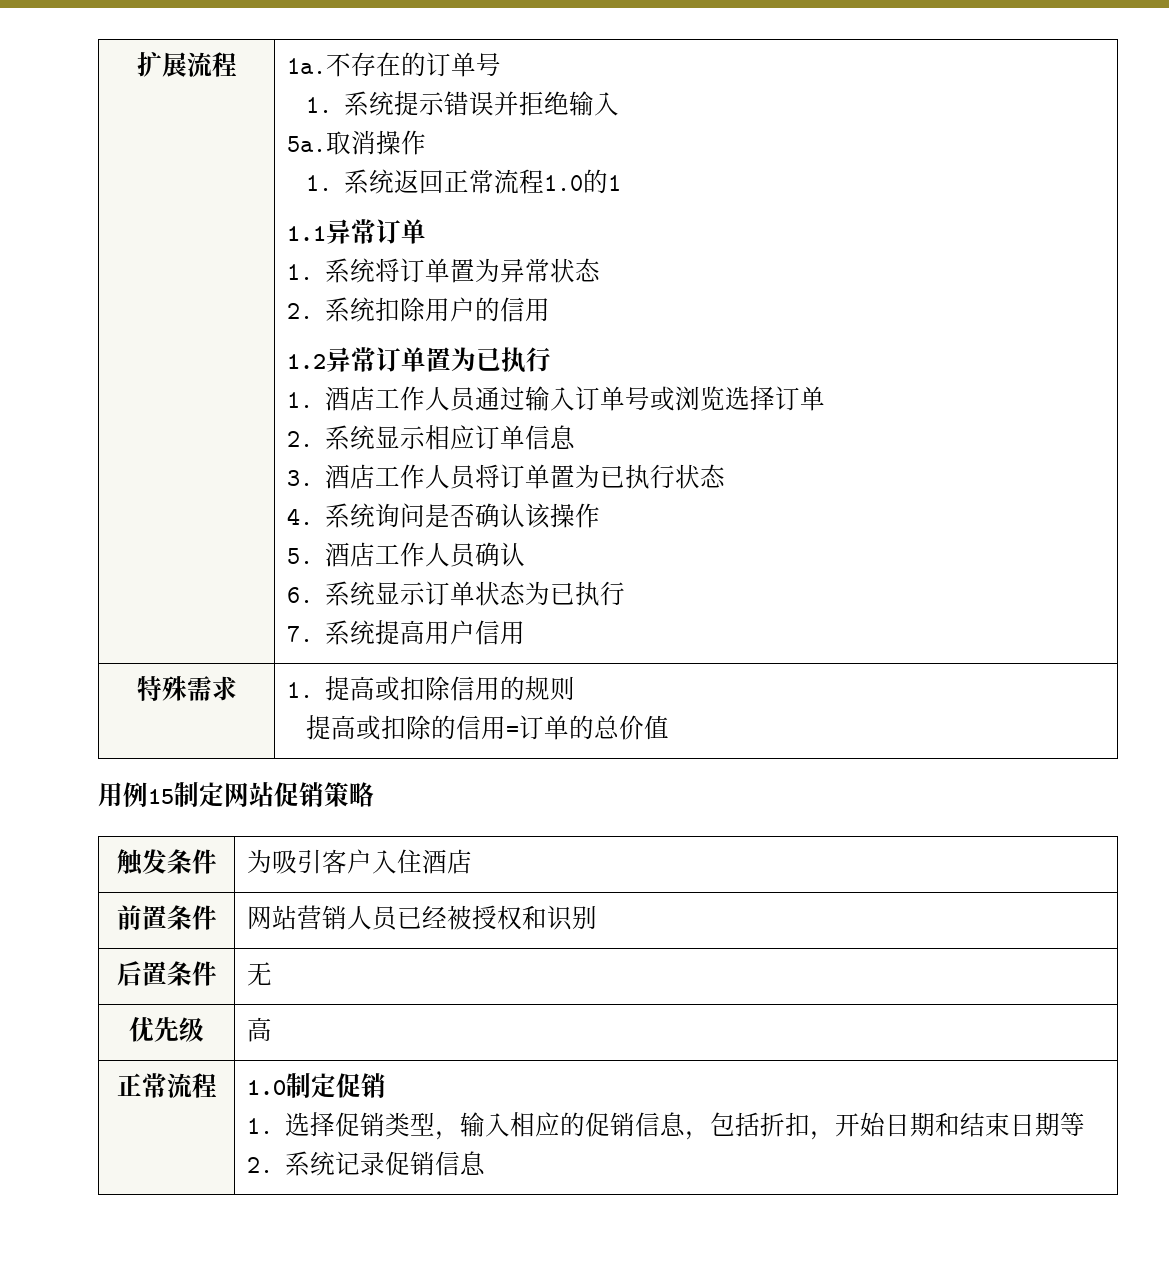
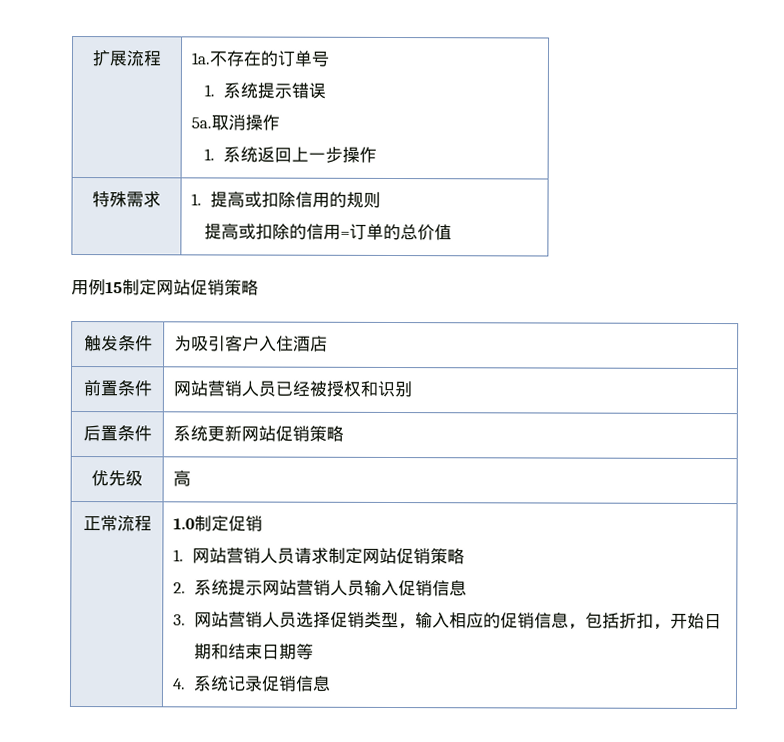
- 1.系统提示错误并拒绝输入
+ 1.系统提示错误
- 1.系统返回正常流程1.0的1
- 1.1异常订单
- 1.系统将订单置为异常状态
- 2.系统扣除用户的信用
- 1.2异常订单置为已执行
- 1.酒店工作人员通过输入订单号或浏览选择订单
- 2.系统显示相应订单信息
- 3.酒店工作人员将订单置为已执行状态
- 4.系统询问是否确认该操作
- 5.酒店工作人员确认
- 6.系统显示订单状态为已执行
- 7.系统提高用户信用
+ 1.系统返回上一步操作
- 后置条件 | 无
+ 后置条件 | 系统更新网站促销策略
- 1.选择促销类型，输入相应的促销信息，包括折扣，开始日期和结束日期等
+ 1.网站营销人员请求制定网站促销策略
+ 2.系统提示网站营销人员输入促销信息
+ 3.网站营销人员选择促销类型，输入相应的促销信息，包括折扣，开始日期和结束日期等
- 2.系统记录促销信息
+ 4.系统记录促销信息

